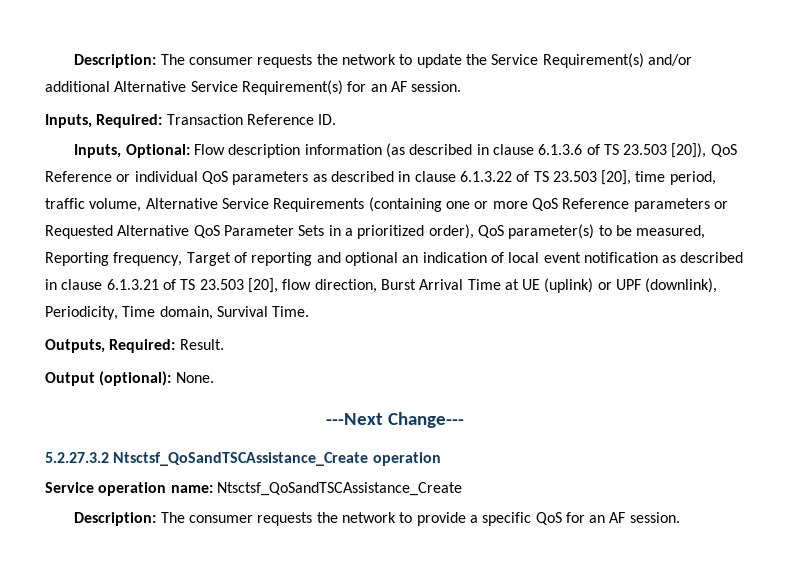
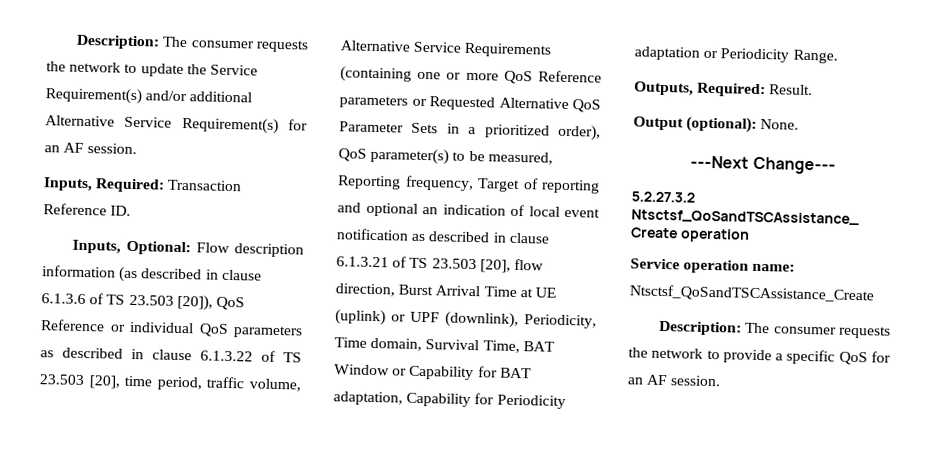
- Flow description information (as described in clause 6.1.3.6 of TS 23.503 [20]), QoS Reference or individual QoS parameters as described in clause 6.1.3.22 of TS 23.503 [20], time period, traffic volume, Alternative Service Requirements (containing one or more QoS Reference parameters or Requested Alternative QoS Parameter Sets in a prioritized order), QoS parameter(s) to be measured, Reporting frequency, Target of reporting and optional an indication of local event notification as described in clause 6.1.3.21 of TS 23.503 [20], flow direction, Burst Arrival Time at UE (uplink) or UPF (downlink), Periodicity, Time domain, Survival Time.
+ Flow description information (as described in clause 6.1.3.6 of TS 23.503 [20]), QoS Reference or individual QoS parameters as described in clause 6.1.3.22 of TS 23.503 [20], time period, traffic volume, Alternative Service Requirements (containing one or more QoS Reference parameters or Requested Alternative QoS Parameter Sets in a prioritized order), QoS parameter(s) to be measured, Reporting frequency, Target of reporting and optional an indication of local event notification as described in clause 6.1.3.21 of TS 23.503 [20], flow direction, Burst Arrival Time at UE (uplink) or UPF (downlink), Periodicity, Time domain, Survival Time, BAT Window or Capability for BAT adaptation, Capability for Periodicity adaptation or Periodicity Range.

